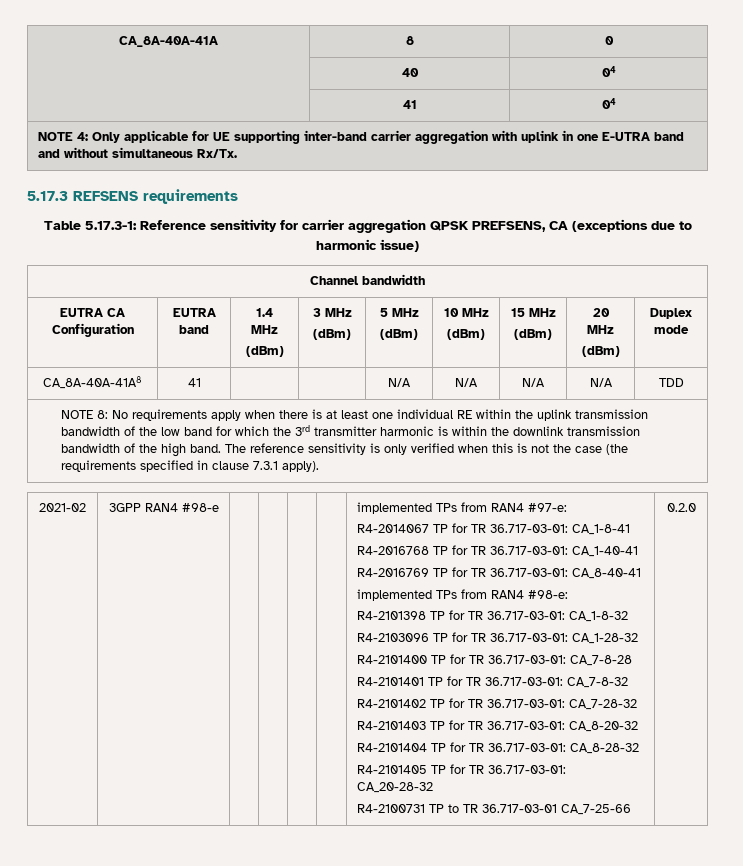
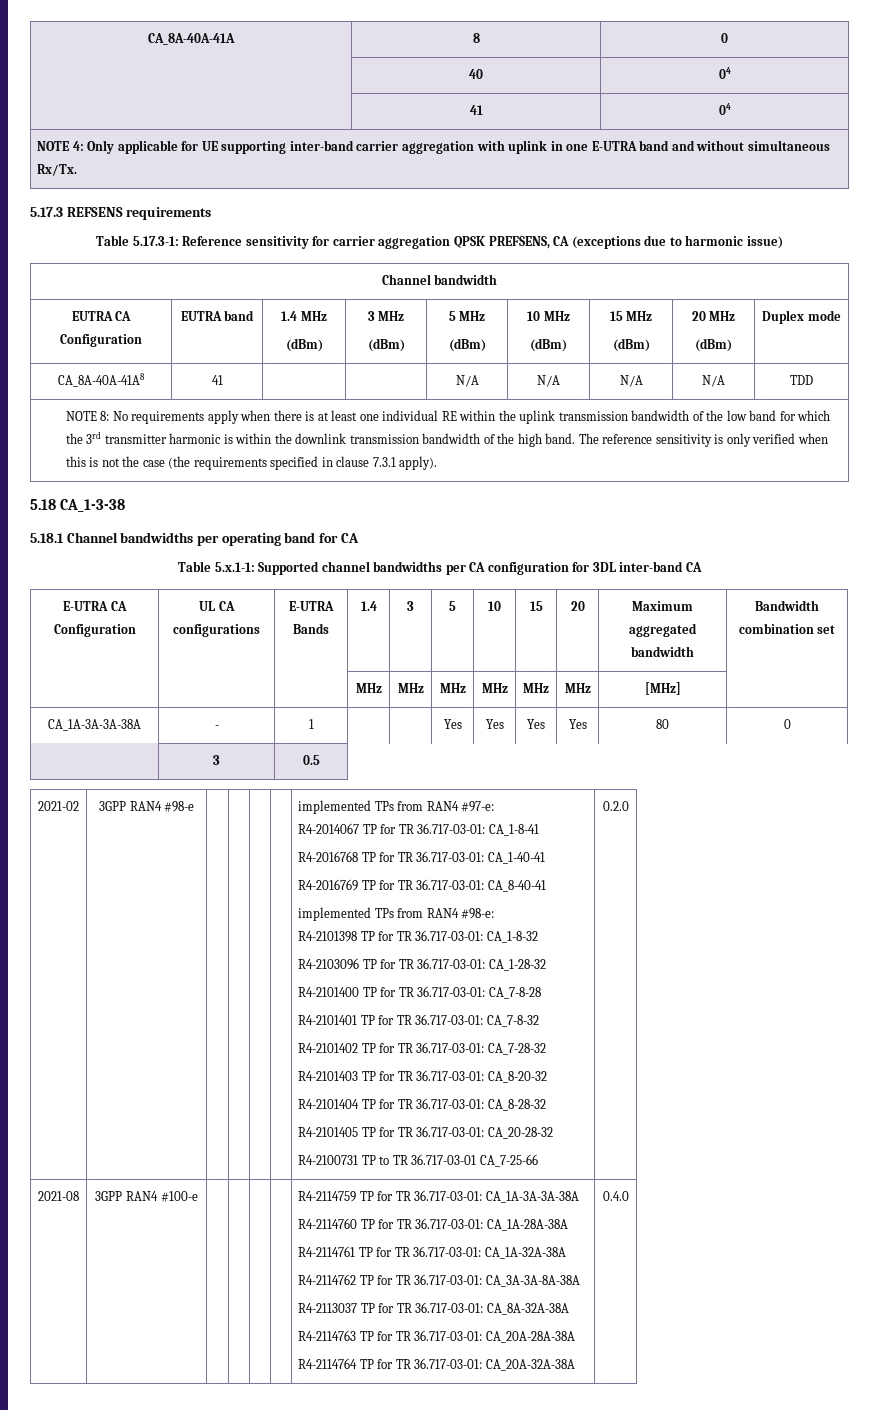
+ 5.18 CA_1-3-38
+ 5.18.1 Channel bandwidths per operating band for CA
+ Table 5.x.1-1: Supported channel bandwidths per CA configuration for 3DL inter-band CA
+ E-UTRA CA Configuration | UL CA configurations | E-UTRA Bands | 1.4 | 3 | 5 | 10 | 15 | 20 | Maximum aggregated bandwidth | Bandwidth combination set
+ | | | MHz | MHz | MHz | MHz | MHz | MHz | [MHz] |
+ CA_1A-3A-3A-38A | - | 1 | | | Yes | Yes | Yes | Yes | 80 | 0
+ | 3 | 0.5
+ 2021-08 | 3GPP RAN4 #100-e | | | | | R4-2114759 TP for TR 36.717-03-01: CA_1A-3A-3A-38A
+ R4-2114760 TP for TR 36.717-03-01: CA_1A-28A-38A
+ R4-2114761 TP for TR 36.717-03-01: CA_1A-32A-38A
+ R4-2114762 TP for TR 36.717-03-01: CA_3A-3A-8A-38A
+ R4-2113037 TP for TR 36.717-03-01: CA_8A-32A-38A
+ R4-2114763 TP for TR 36.717-03-01: CA_20A-28A-38A
+ R4-2114764 TP for TR 36.717-03-01: CA_20A-32A-38A | 0.4.0

